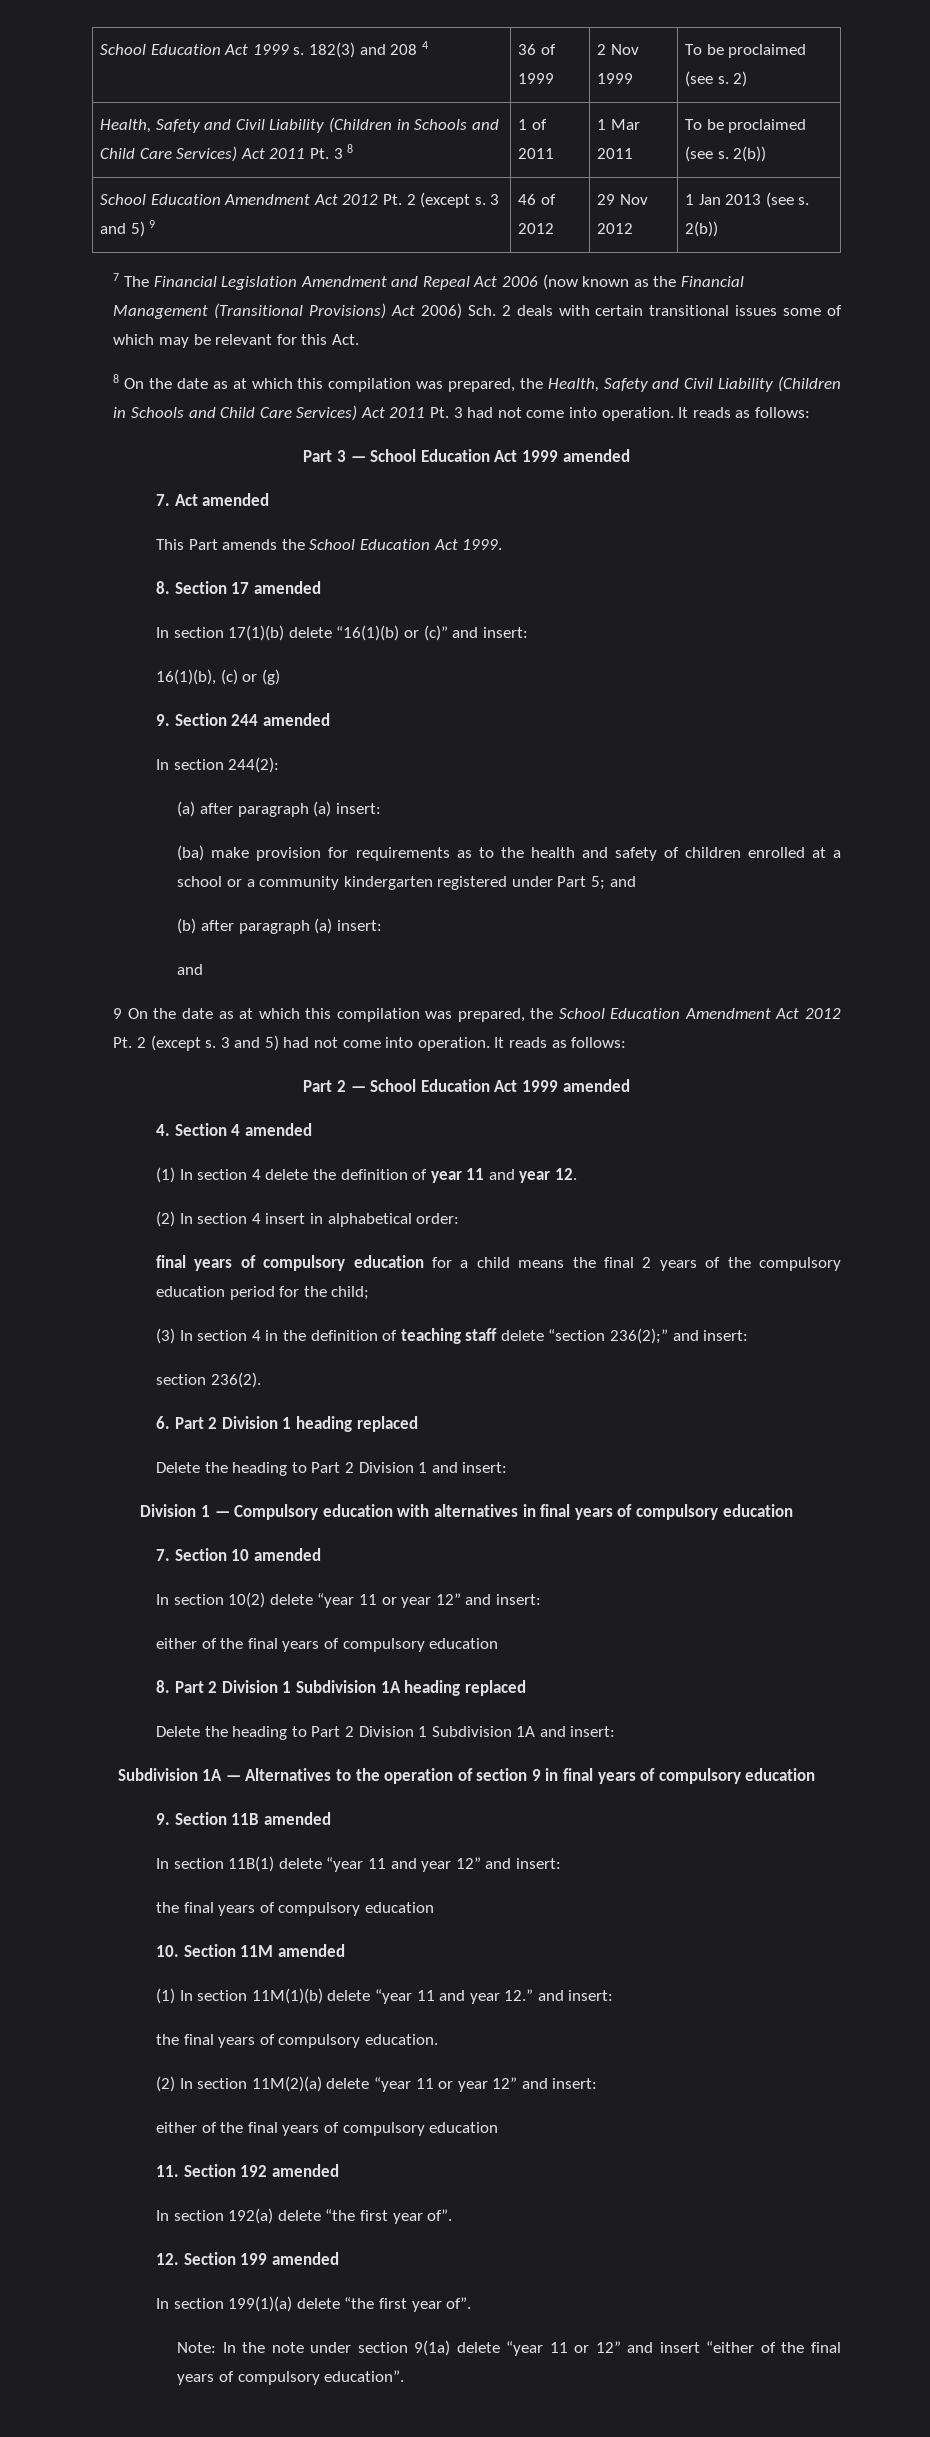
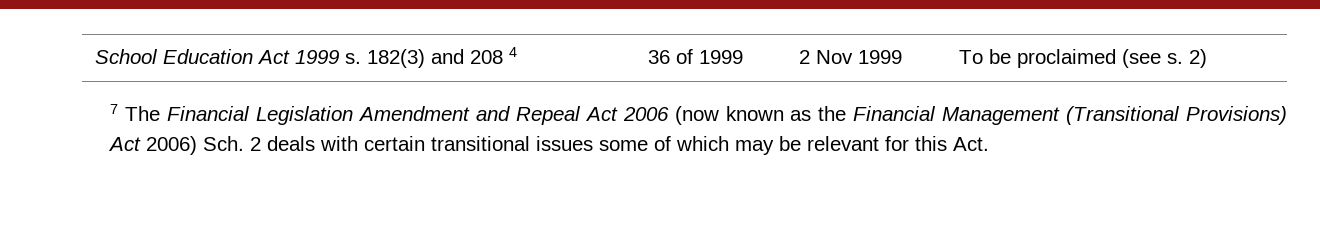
- Health, Safety and Civil Liability (Children in Schools and Child Care Services) Act 2011 Pt. 3 8 | 1 of 2011 | 1 Mar 2011 | To be proclaimed (see s. 2(b))
- School Education Amendment Act 2012 Pt. 2 (except s. 3 and 5) 9 | 46 of 2012 | 29 Nov 2012 | 1 Jan 2013 (see s. 2(b))
- 8 On the date as at which this compilation was prepared, the Health, Safety and Civil Liability (Children in Schools and Child Care Services) Act 2011 Pt. 3 had not come into operation. It reads as follows:
- Part 3 — School Education Act 1999 amended
- 7. Act amended
- This Part amends the School Education Act 1999.
- 8. Section 17 amended
- In section 17(1)(b) delete “16(1)(b) or (c)” and insert:
- 16(1)(b), (c) or (g)
- 9. Section 244 amended
- In section 244(2):
- (a) after paragraph (a) insert:
- (ba) make provision for requirements as to the health and safety of children enrolled at a school or a community kindergarten registered under Part 5; and
- (b) after paragraph (a) insert:
- and
- 9 On the date as at which this compilation was prepared, the School Education Amendment Act 2012 Pt. 2 (except s. 3 and 5) had not come into operation. It reads as follows:
- Part 2 — School Education Act 1999 amended
- 4. Section 4 amended
- (1) In section 4 delete the definition of year 11 and year 12.
- (2) In section 4 insert in alphabetical order:
- final years of compulsory education for a child means the final 2 years of the compulsory education period for the child;
- (3) In section 4 in the definition of teaching staff delete “section 236(2);” and insert:
- section 236(2).
- 6. Part 2 Division 1 heading replaced
- Delete the heading to Part 2 Division 1 and insert:
- Division 1 — Compulsory education with alternatives in final years of compulsory education
- 7. Section 10 amended
- In section 10(2) delete “year 11 or year 12” and insert:
- either of the final years of compulsory education
- 8. Part 2 Division 1 Subdivision 1A heading replaced
- Delete the heading to Part 2 Division 1 Subdivision 1A and insert:
- Subdivision 1A — Alternatives to the operation of section 9 in final years of compulsory education
- 9. Section 11B amended
- In section 11B(1) delete “year 11 and year 12” and insert:
- the final years of compulsory education
- 10. Section 11M amended
- (1) In section 11M(1)(b) delete “year 11 and year 12.” and insert:
- the final years of compulsory education.
- (2) In section 11M(2)(a) delete “year 11 or year 12” and insert:
- either of the final years of compulsory education
- 11. Section 192 amended
- In section 192(a) delete “the first year of”.
- 12. Section 199 amended
- In section 199(1)(a) delete “the first year of”.
- Note: In the note under section 9(1a) delete “year 11 or 12” and insert “either of the final years of compulsory education”.

